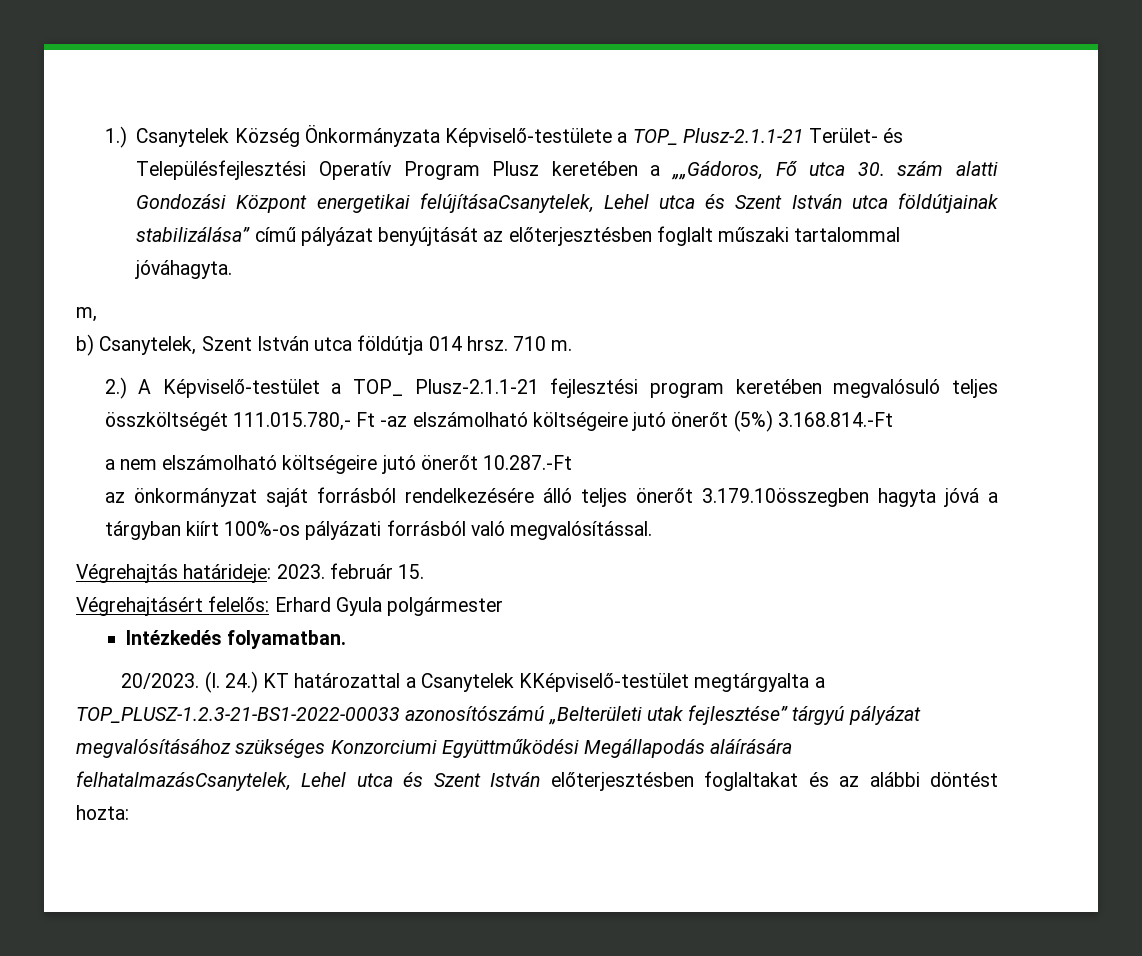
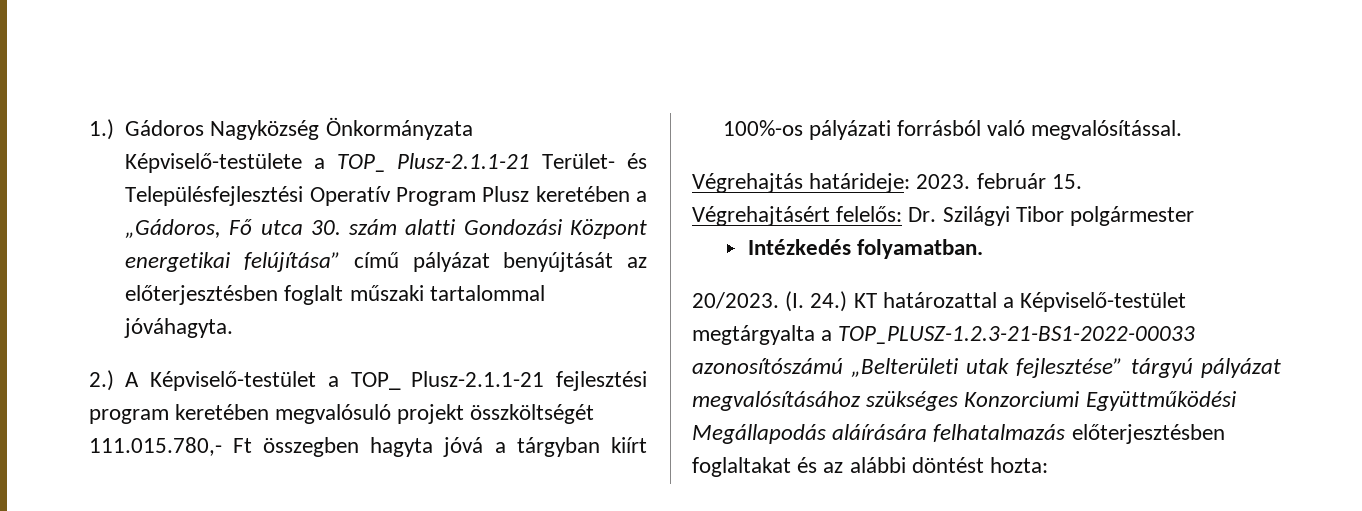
- 1.) Csanytelek Község Önkormányzata Képviselő-testülete a TOP_ Plusz-2.1.1-21 Terület- és Településfejlesztési Operatív Program Plusz keretében a „„Gádoros, Fő utca 30. szám alatti Gondozási Központ energetikai felújításaCsanytelek, Lehel utca és Szent István utca földútjainak stabilizálása” című pályázat benyújtását az előterjesztésben foglalt műszaki tartalommal jóváhagyta.
+ 1.) Gádoros Nagyközség Önkormányzata Képviselő-testülete a TOP_ Plusz-2.1.1-21 Terület- és Településfejlesztési Operatív Program Plusz keretében a „Gádoros, Fő utca 30. szám alatti Gondozási Központ energetikai felújítása” című pályázat benyújtását az előterjesztésben foglalt műszaki tartalommal jóváhagyta.
- m,
- b) Csanytelek, Szent István utca földútja 014 hrsz. 710 m.
- 2.) A Képviselő-testület a TOP_ Plusz-2.1.1-21 fejlesztési program keretében megvalósuló teljes összköltségét 111.015.780,- Ft -az elszámolható költségeire jutó önerőt (5%) 3.168.814.-Ft
- a nem elszámolható költségeire jutó önerőt 10.287.-Ft
- az önkormányzat saját forrásból rendelkezésére álló teljes önerőt 3.179.10összegben hagyta jóvá a tárgyban kiírt 100%-os pályázati forrásból való megvalósítással.
+ 2.) A Képviselő-testület a TOP_ Plusz-2.1.1-21 fejlesztési program keretében megvalósuló projekt összköltségét 111.015.780,- Ft összegben hagyta jóvá a tárgyban kiírt 100%-os pályázati forrásból való megvalósítással.
- Végrehajtásért felelős: Erhard Gyula polgármester
+ Végrehajtásért felelős: Dr. Szilágyi Tibor polgármester
- (I. 24.) KT határozattal a Csanytelek KKépviselő-testület megtárgyalta a TOP_PLUSZ-1.2.3-21-BS1-2022-00033 azonosítószámú „Belterületi utak fejlesztése” tárgyú pályázat megvalósításához szükséges Konzorciumi Együttműködési Megállapodás aláírására felhatalmazásCsanytelek, Lehel utca és Szent István előterjesztésben foglaltakat és az alábbi döntést hozta:
+ (I. 24.) KT határozattal a Képviselő-testület megtárgyalta a TOP_PLUSZ-1.2.3-21-BS1-2022-00033 azonosítószámú „Belterületi utak fejlesztése” tárgyú pályázat megvalósításához szükséges Konzorciumi Együttműködési Megállapodás aláírására felhatalmazás előterjesztésben foglaltakat és az alábbi döntést hozta:

